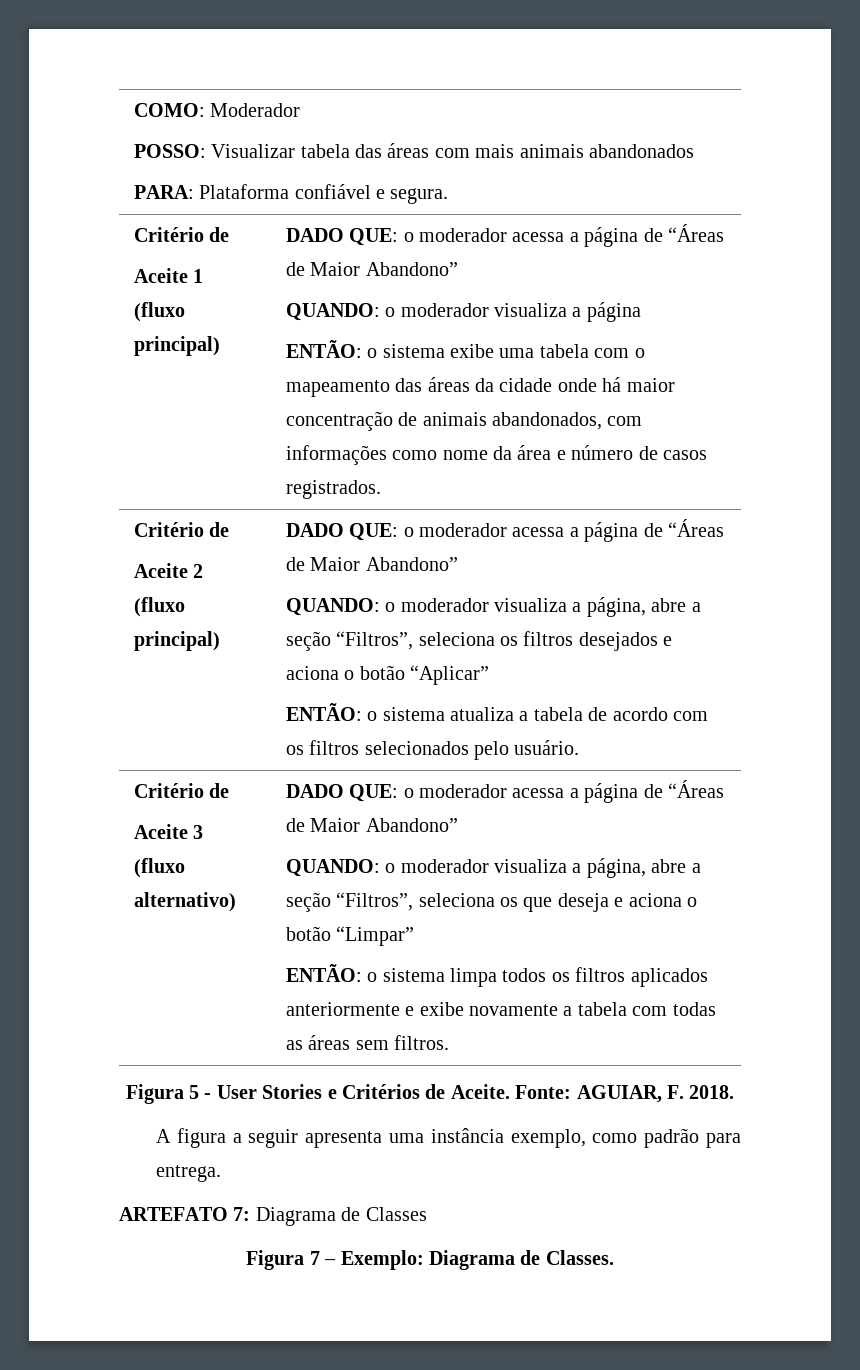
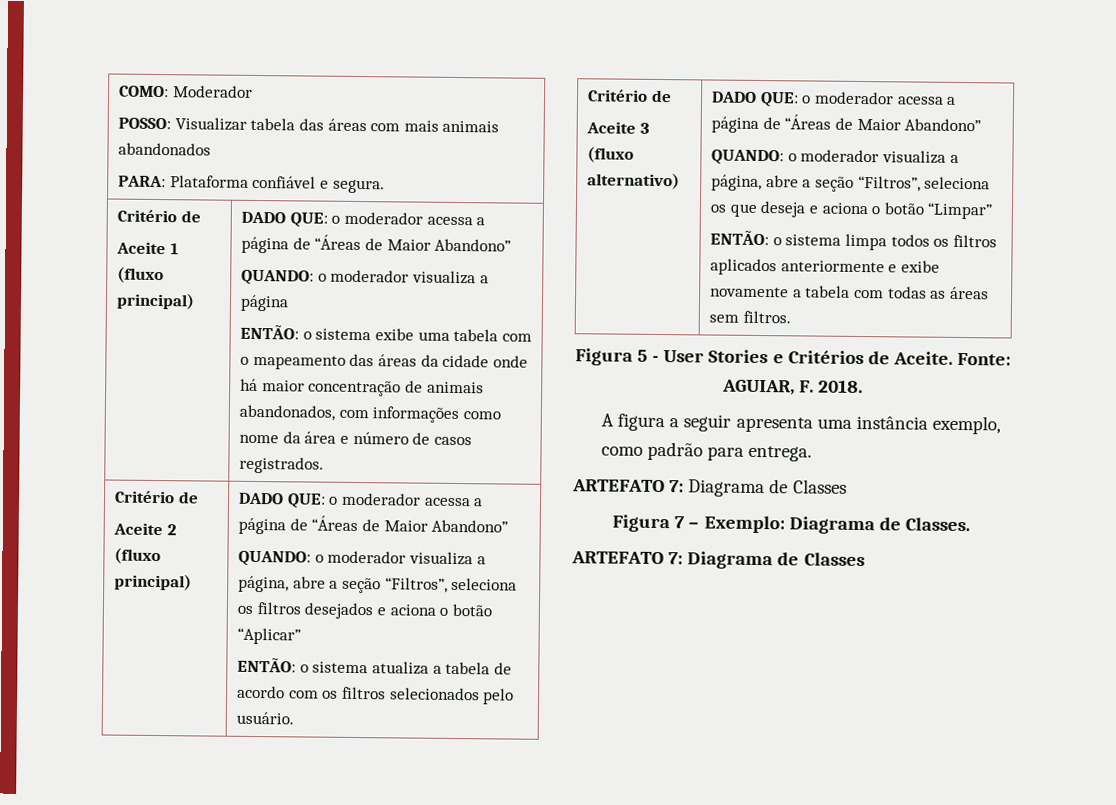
  Figura 7 – Exemplo: Diagrama de Classes.
+ ARTEFATO 7: Diagrama de Classes

